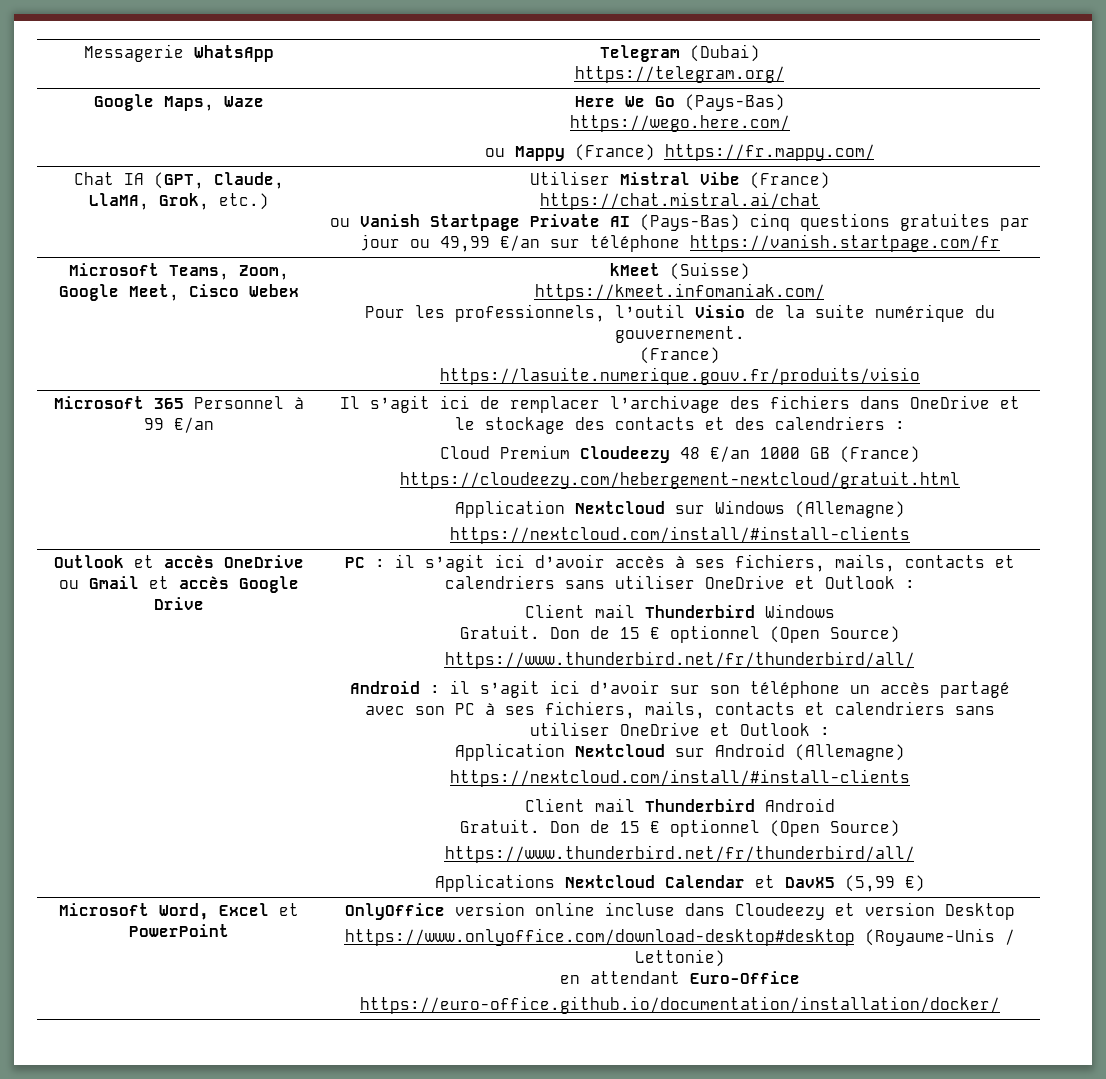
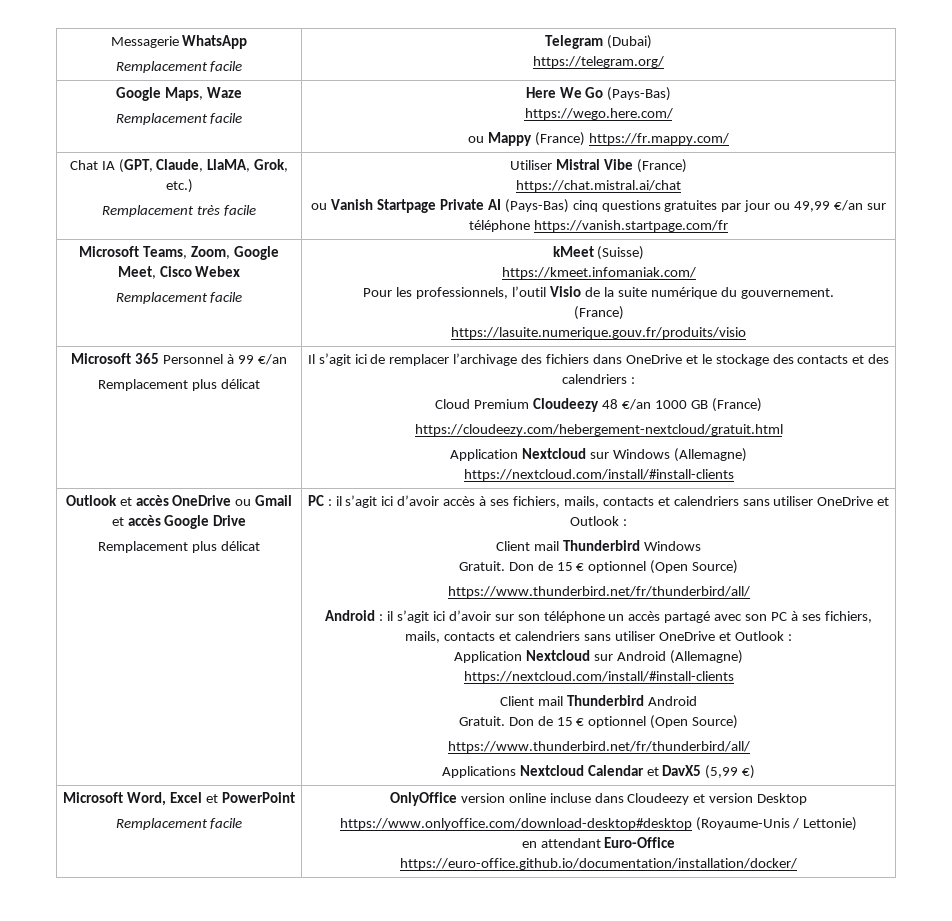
- Messagerie WhatsApp | Telegram (Dubai)
+ Messagerie WhatsApp
+ Remplacement facile | Telegram (Dubai)
- Google Maps, Waze | Here We Go (Pays-Bas)
+ Google Maps, Waze
+ Remplacement facile | Here We Go (Pays-Bas)
- Chat IA (GPT, Claude, LlaMA, Grok, etc.) | Utiliser Mistral Vibe (France)
+ Chat IA (GPT, Claude, LlaMA, Grok, etc.)
+ Remplacement très facile | Utiliser Mistral Vibe (France)
- Microsoft Teams, Zoom, Google Meet, Cisco Webex | kMeet (Suisse)
+ Microsoft Teams, Zoom, Google Meet, Cisco Webex
+ Remplacement facile | kMeet (Suisse)
  Microsoft 365 Personnel à 99 €/an
+ Remplacement plus délicat
  Outlook et accès OneDrive ou Gmail et accès Google Drive
+ Remplacement plus délicat
- Microsoft Word, Excel et PowerPoint | OnlyOffice version online incluse dans Cloudeezy et version Desktop
+ Microsoft Word, Excel et PowerPoint
+ Remplacement facile | OnlyOffice version online incluse dans Cloudeezy et version Desktop

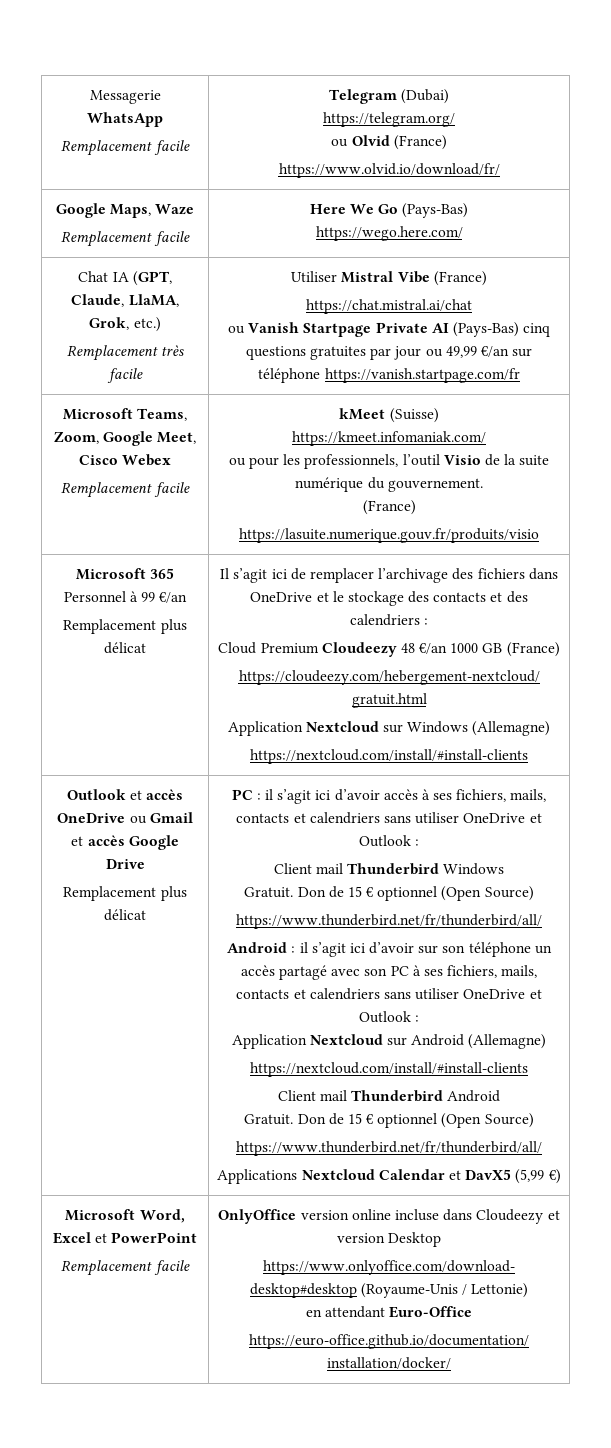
  Messagerie WhatsApp
  Remplacement facile | Telegram (Dubai)
  https://telegram.org/
+ ou Olvid (France)
+ https://www.olvid.io/download/fr/
  Google Maps, Waze
  Remplacement facile | Here We Go (Pays-Bas)
  https://wego.here.com/
- ou Mappy (France) https://fr.mappy.com/
  Microsoft Teams, Zoom, Google Meet, Cisco Webex
  Remplacement facile | kMeet (Suisse)
  https://kmeet.infomaniak.com/
- Pour les professionnels, l’outil Visio de la suite numérique du gouvernement.
+ ou pour les professionnels, l’outil Visio de la suite numérique du gouvernement.

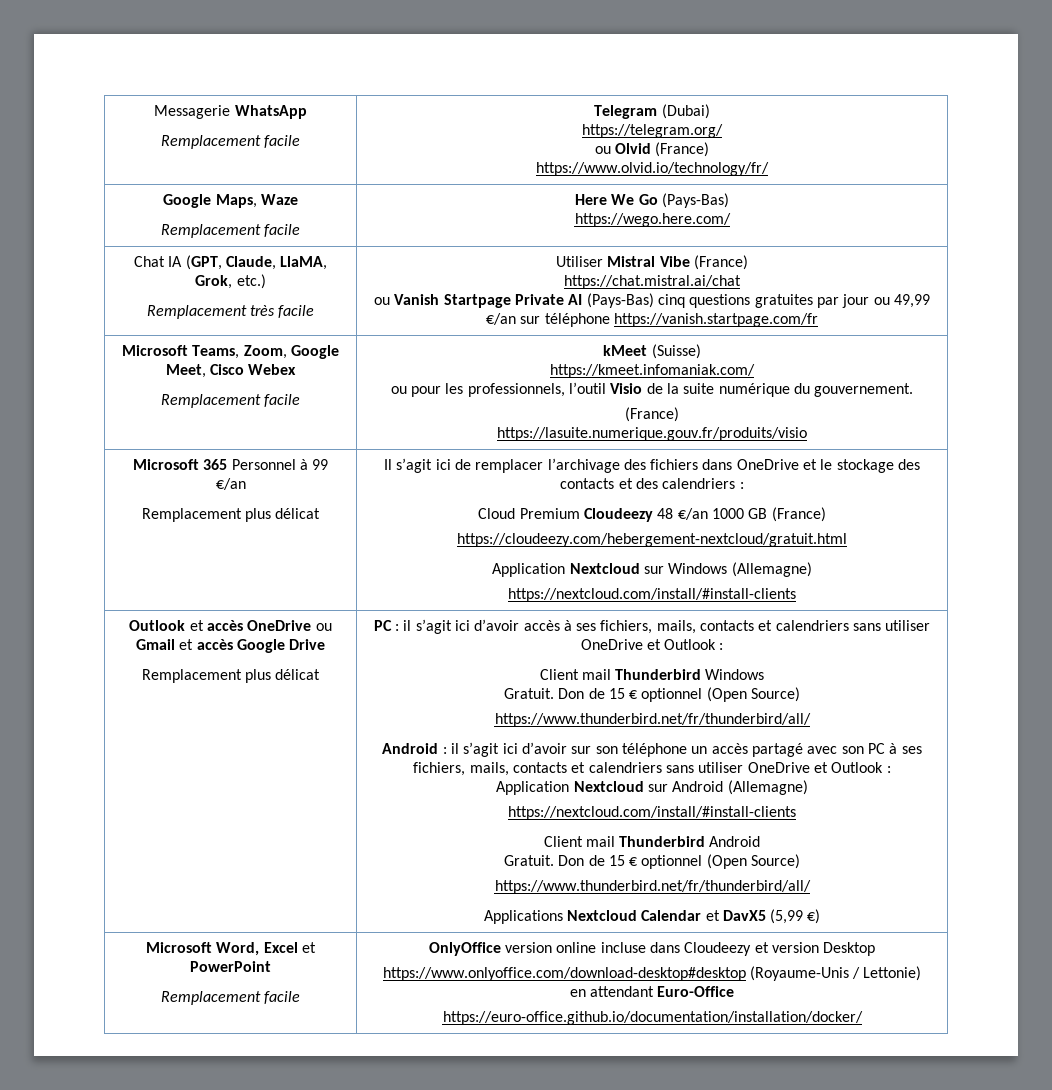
  Messagerie WhatsApp
  Remplacement facile | Telegram (Dubai)
  https://telegram.org/
  ou Olvid (France)
- https://www.olvid.io/download/fr/
+ https://www.olvid.io/technology/fr/

